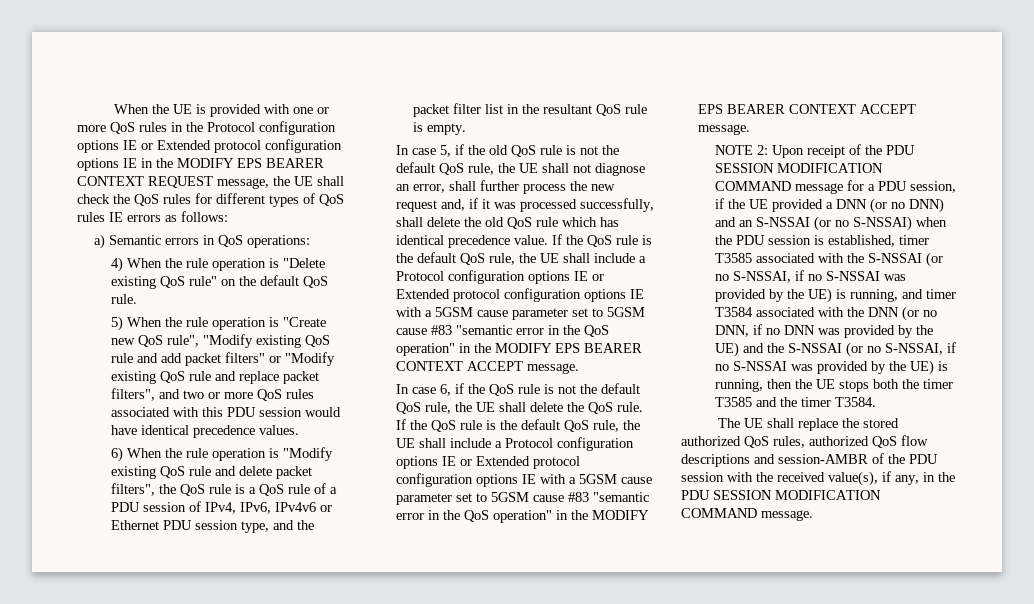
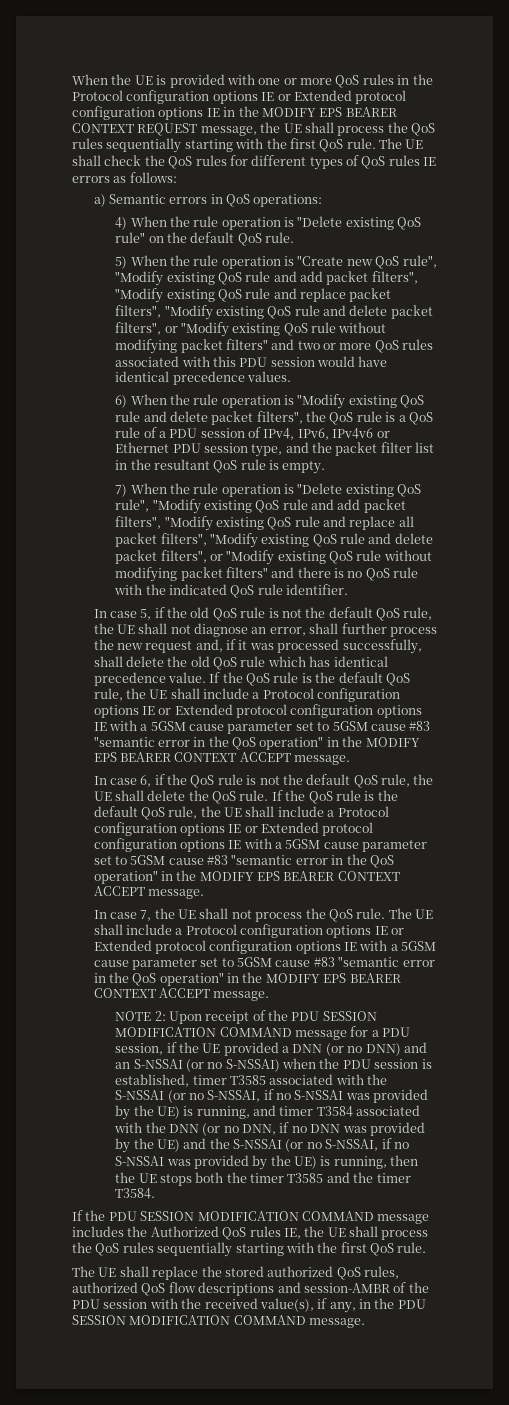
- When the UE is provided with one or more QoS rules in the Protocol configuration options IE or Extended protocol configuration options IE in the MODIFY EPS BEARER CONTEXT REQUEST message, the UE shall check the QoS rules for different types of QoS rules IE errors as follows:
+ When the UE is provided with one or more QoS rules in the Protocol configuration options IE or Extended protocol configuration options IE in the MODIFY EPS BEARER CONTEXT REQUEST message, the UE shall process the QoS rules sequentially starting with the first QoS rule. The UE shall check the QoS rules for different types of QoS rules IE errors as follows:
- 5) When the rule operation is "Create new QoS rule", "Modify existing QoS rule and add packet filters" or "Modify existing QoS rule and replace packet filters", and two or more QoS rules associated with this PDU session would have identical precedence values.
+ 5) When the rule operation is "Create new QoS rule", "Modify existing QoS rule and add packet filters", "Modify existing QoS rule and replace packet filters", "Modify existing QoS rule and delete packet filters", or "Modify existing QoS rule without modifying packet filters" and two or more QoS rules associated with this PDU session would have identical precedence values.
+ 7) When the rule operation is "Delete existing QoS rule", "Modify existing QoS rule and add packet filters", "Modify existing QoS rule and replace all packet filters", "Modify existing QoS rule and delete packet filters", or "Modify existing QoS rule without modifying packet filters" and there is no QoS rule with the indicated QoS rule identifier.
+ In case 7, the UE shall not process the QoS rule. The UE shall include a Protocol configuration options IE or Extended protocol configuration options IE with a 5GSM cause parameter set to 5GSM cause #83 "semantic error in the QoS operation" in the MODIFY EPS BEARER CONTEXT ACCEPT message.
+ If the PDU SESSION MODIFICATION COMMAND message includes the Authorized QoS rules IE, the UE shall process the QoS rules sequentially starting with the first QoS rule.

